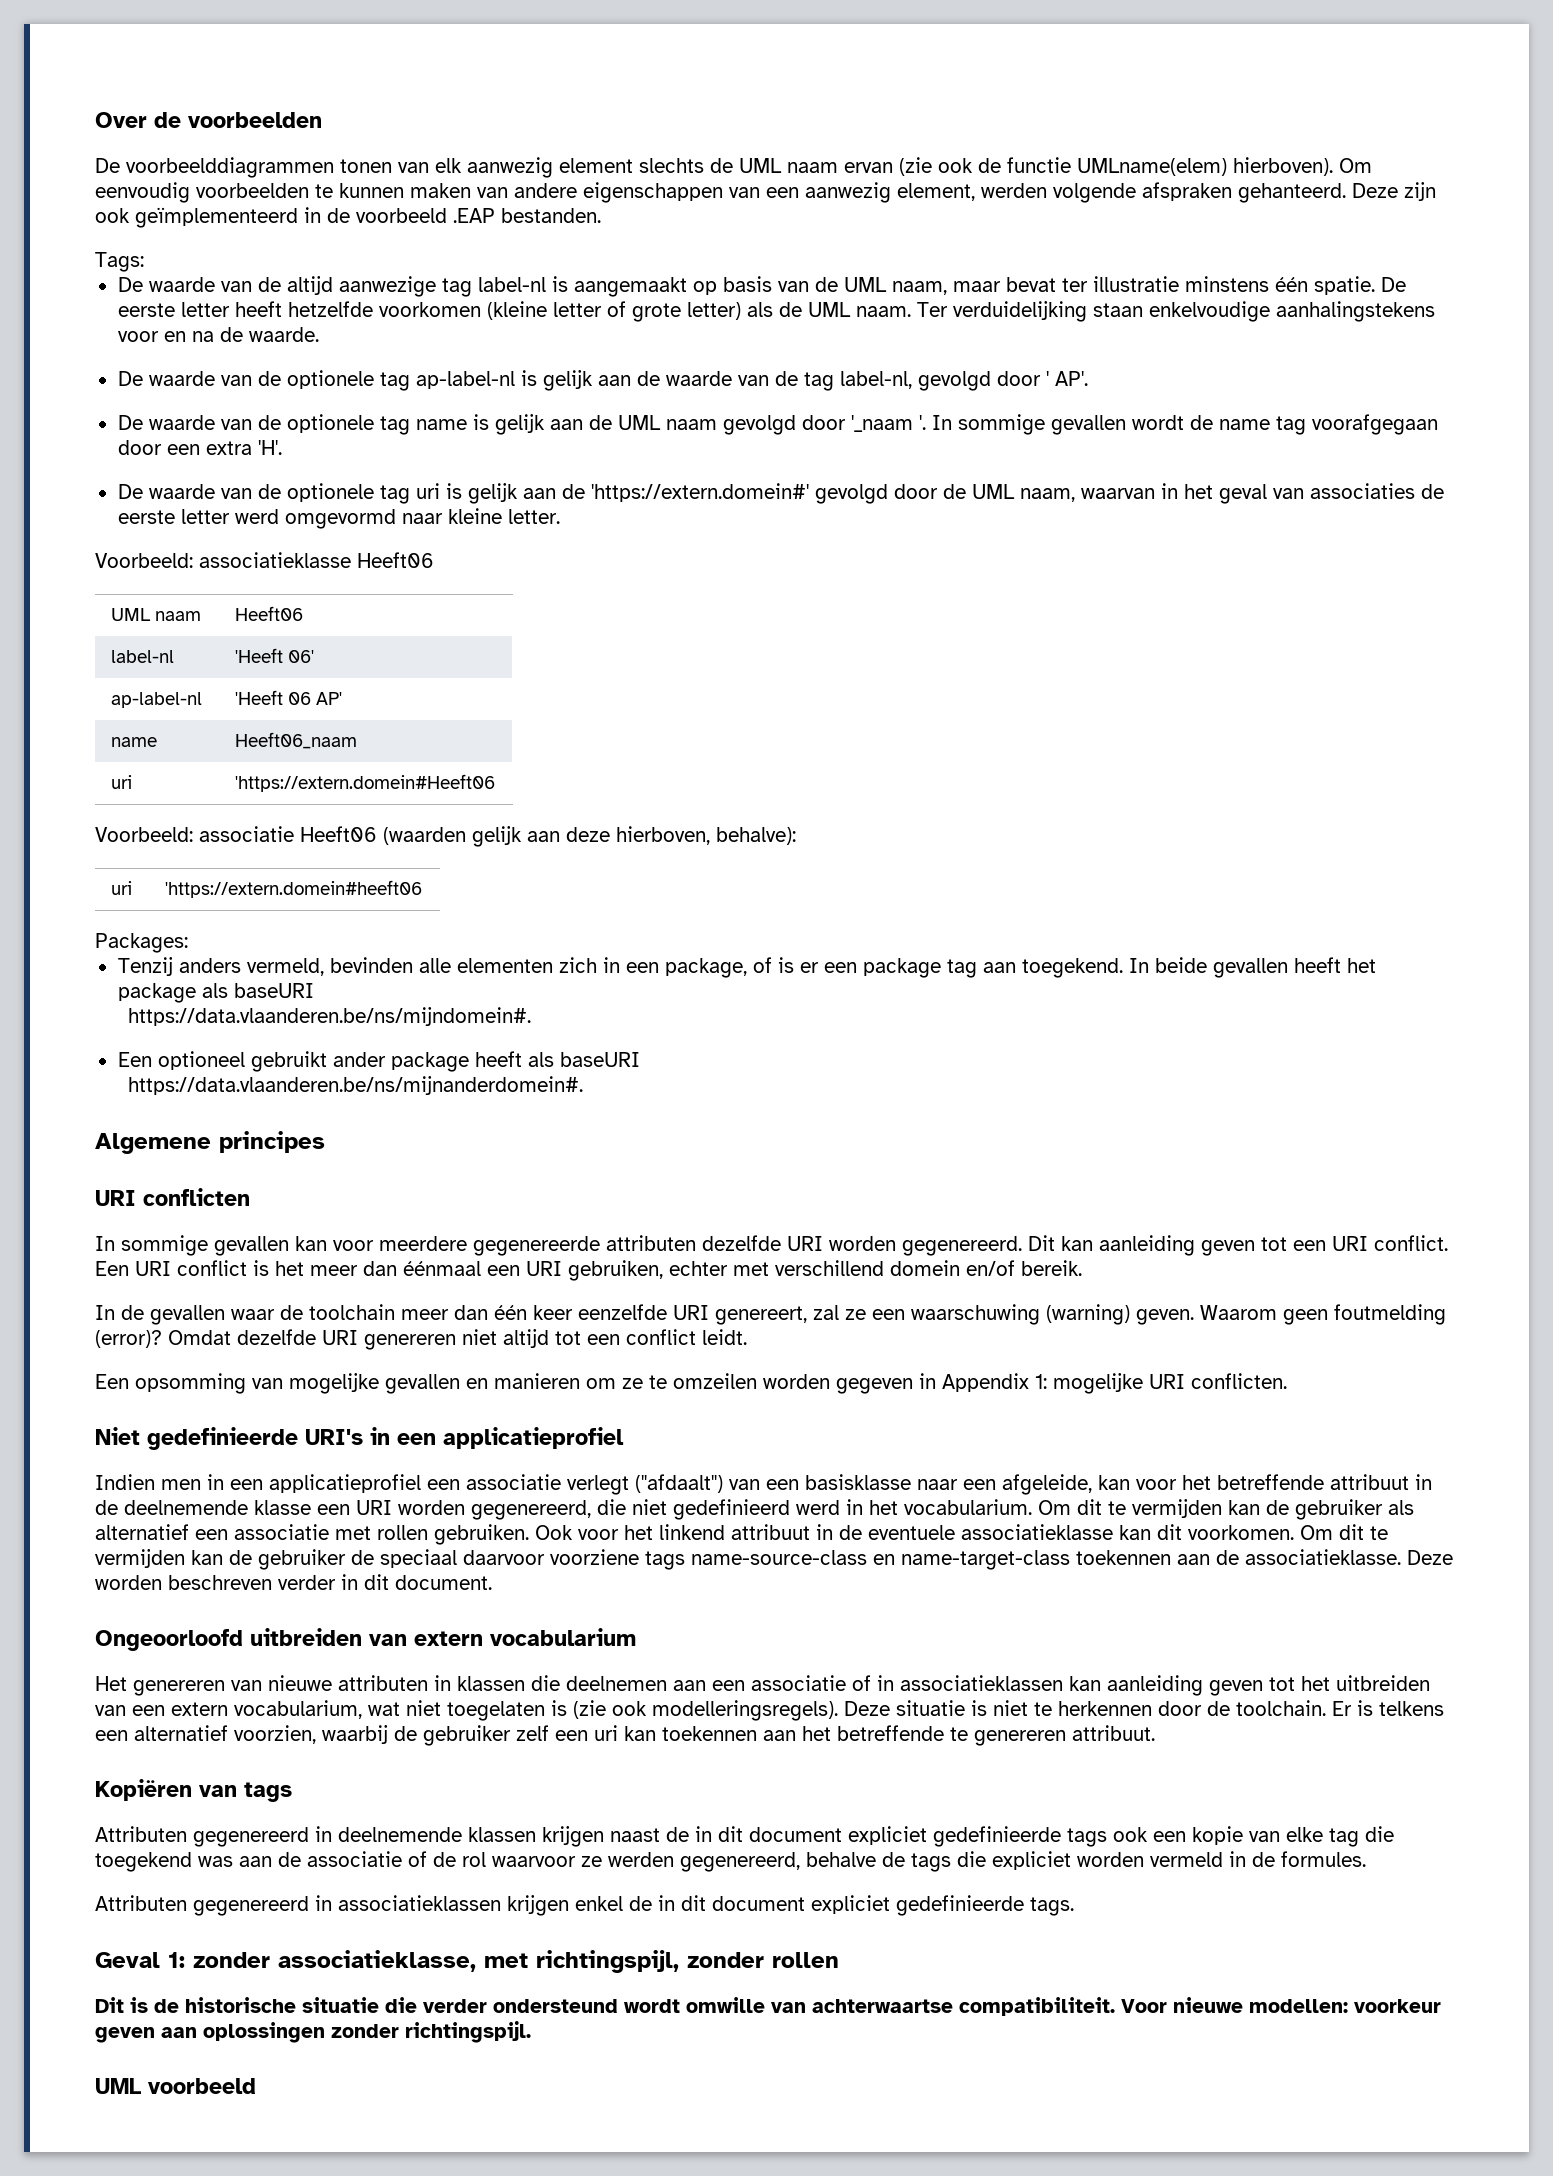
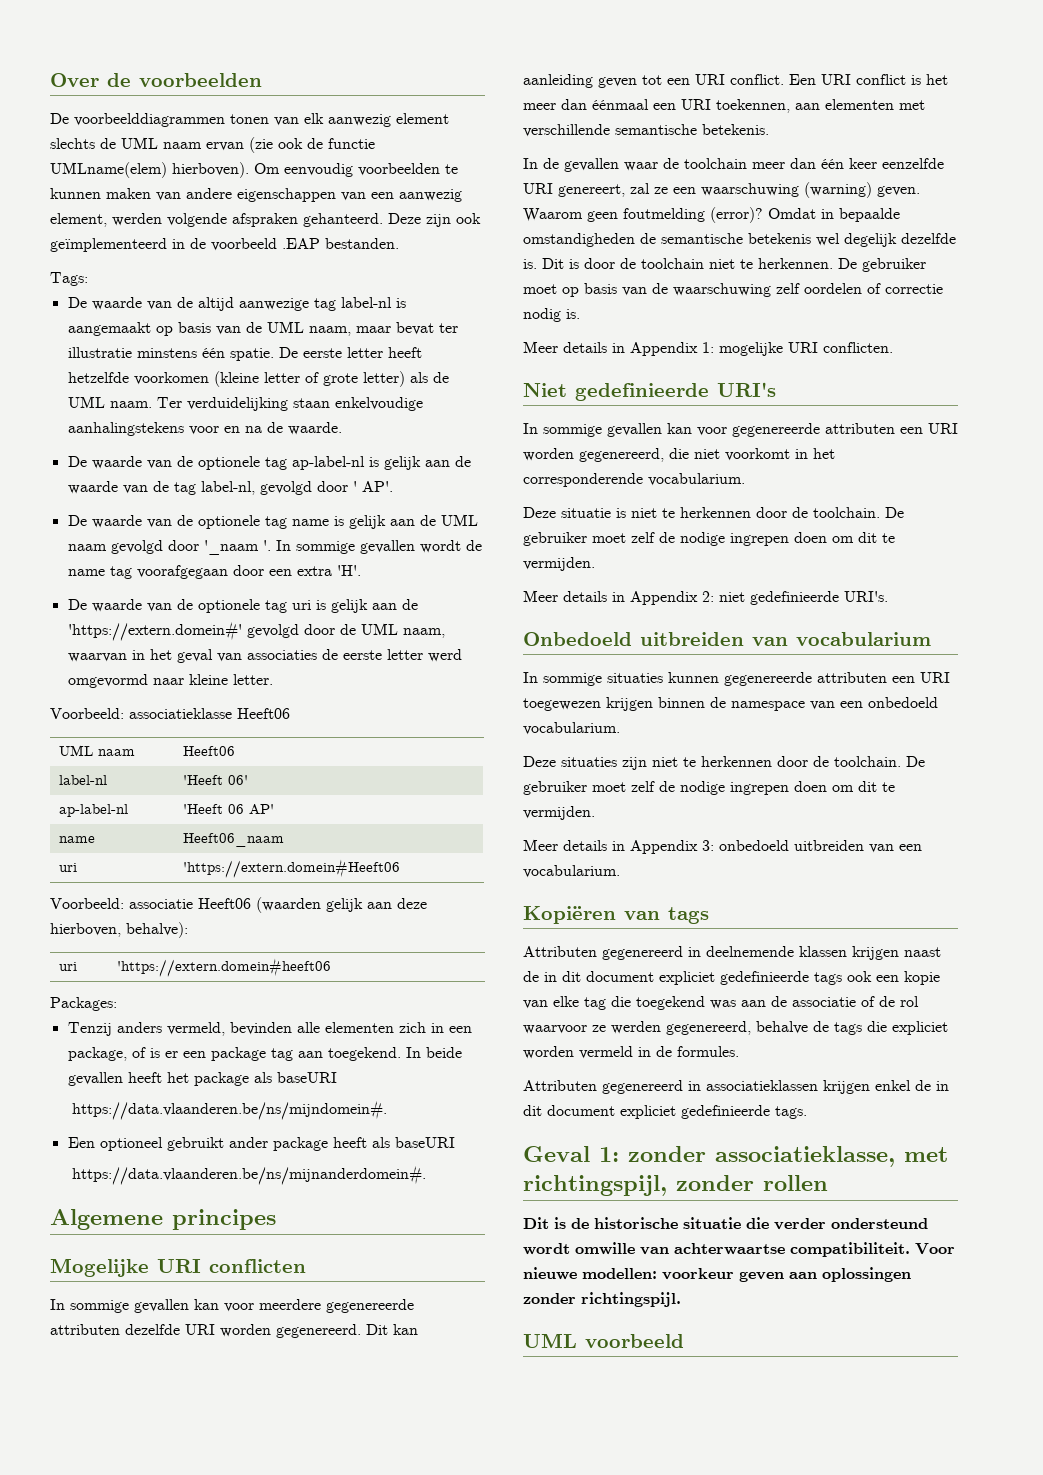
- URI conflicten
+ Mogelijke URI conflicten
- Een URI conflict is het meer dan éénmaal een URI gebruiken, echter met verschillend domein en/of bereik.
+ Een URI conflict is het meer dan éénmaal een URI toekennen, aan elementen met verschillende semantische betekenis.
- Omdat dezelfde URI genereren niet altijd tot een conflict leidt.
- Een opsomming van mogelijke gevallen en manieren om ze te omzeilen worden gegeven in Appendix 1: mogelijke URI conflicten.
+ Omdat in bepaalde omstandigheden de semantische betekenis wel degelijk dezelfde is. Dit is door de toolchain niet te herkennen. De gebruiker moet op basis van de waarschuwing zelf oordelen of correctie nodig is.
+ Meer details in Appendix 1: mogelijke URI conflicten.
- Niet gedefinieerde URI's in een applicatieprofiel
- Indien men in een applicatieprofiel een associatie verlegt ("afdaalt") van een basisklasse naar een afgeleide, kan voor het betreffende attribuut in de deelnemende klasse een URI worden gegenereerd, die niet gedefinieerd werd in het vocabularium. Om dit te vermijden kan de gebruiker als alternatief een associatie met rollen gebruiken. Ook voor het linkend attribuut in de eventuele associatieklasse kan dit voorkomen. Om dit te vermijden kan de gebruiker de speciaal daarvoor voorziene tags name-source-class en name-target-class toekennen aan de associatieklasse. Deze worden beschreven verder in dit document.
- Ongeoorloofd uitbreiden van extern vocabularium
- Het genereren van nieuwe attributen in klassen die deelnemen aan een associatie of in associatieklassen kan aanleiding geven tot het uitbreiden van een extern vocabularium, wat niet toegelaten is (zie ook modelleringsregels). Deze situatie is niet te herkennen door de toolchain. Er is telkens een alternatief voorzien, waarbij de gebruiker zelf een uri kan toekennen aan het betreffende te genereren attribuut.
+ Niet gedefinieerde URI's
+ In sommige gevallen kan voor gegenereerde attributen een URI worden gegenereerd, die niet voorkomt in het corresponderende vocabularium.
+ Deze situatie is niet te herkennen door de toolchain. De gebruiker moet zelf de nodige ingrepen doen om dit te vermijden.
+ Meer details in Appendix 2: niet gedefinieerde URI's.
+ Onbedoeld uitbreiden van vocabularium
+ In sommige situaties kunnen gegenereerde attributen een URI toegewezen krijgen binnen de namespace van een onbedoeld vocabularium.
+ Deze situaties zijn niet te herkennen door de toolchain. De gebruiker moet zelf de nodige ingrepen doen om dit te vermijden.
+ Meer details in Appendix 3: onbedoeld uitbreiden van een vocabularium.

